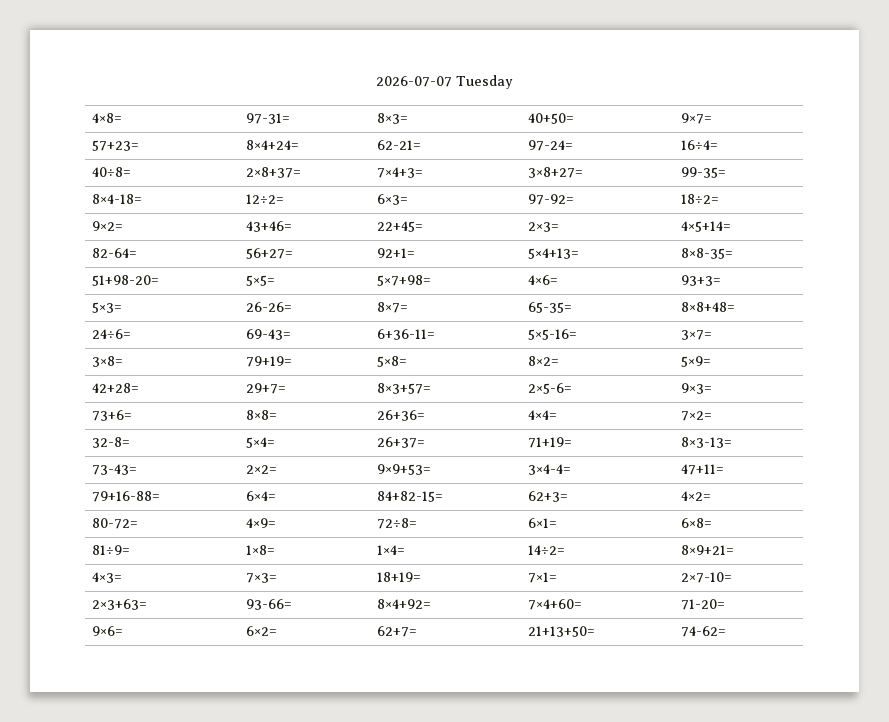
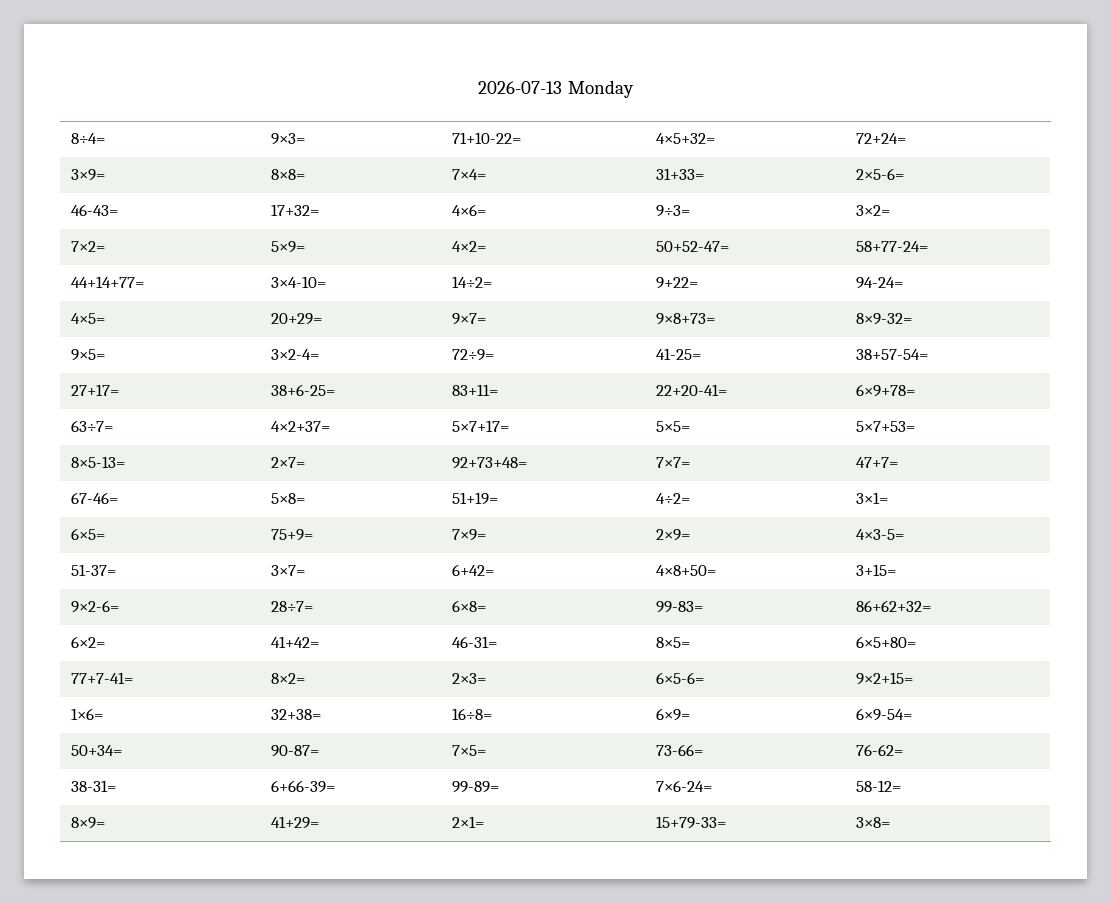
- 2026-07-07 Tuesday
- 4×8= | 97-31= | 8×3= | 40+50= | 9×7=
- 57+23= | 8×4+24= | 62-21= | 97-24= | 16÷4=
- 40÷8= | 2×8+37= | 7×4+3= | 3×8+27= | 99-35=
- 8×4-18= | 12÷2= | 6×3= | 97-92= | 18÷2=
- 9×2= | 43+46= | 22+45= | 2×3= | 4×5+14=
- 82-64= | 56+27= | 92+1= | 5×4+13= | 8×8-35=
- 51+98-20= | 5×5= | 5×7+98= | 4×6= | 93+3=
- 5×3= | 26-26= | 8×7= | 65-35= | 8×8+48=
- 24÷6= | 69-43= | 6+36-11= | 5×5-16= | 3×7=
- 3×8= | 79+19= | 5×8= | 8×2= | 5×9=
- 42+28= | 29+7= | 8×3+57= | 2×5-6= | 9×3=
- 73+6= | 8×8= | 26+36= | 4×4= | 7×2=
- 32-8= | 5×4= | 26+37= | 71+19= | 8×3-13=
- 73-43= | 2×2= | 9×9+53= | 3×4-4= | 47+11=
- 79+16-88= | 6×4= | 84+82-15= | 62+3= | 4×2=
- 80-72= | 4×9= | 72÷8= | 6×1= | 6×8=
- 81÷9= | 1×8= | 1×4= | 14÷2= | 8×9+21=
- 4×3= | 7×3= | 18+19= | 7×1= | 2×7-10=
- 2×3+63= | 93-66= | 8×4+92= | 7×4+60= | 71-20=
- 9×6= | 6×2= | 62+7= | 21+13+50= | 74-62=
+ 2026-07-13 Monday
+ 8÷4= | 9×3= | 71+10-22= | 4×5+32= | 72+24=
+ 3×9= | 8×8= | 7×4= | 31+33= | 2×5-6=
+ 46-43= | 17+32= | 4×6= | 9÷3= | 3×2=
+ 7×2= | 5×9= | 4×2= | 50+52-47= | 58+77-24=
+ 44+14+77= | 3×4-10= | 14÷2= | 9+22= | 94-24=
+ 4×5= | 20+29= | 9×7= | 9×8+73= | 8×9-32=
+ 9×5= | 3×2-4= | 72÷9= | 41-25= | 38+57-54=
+ 27+17= | 38+6-25= | 83+11= | 22+20-41= | 6×9+78=
+ 63÷7= | 4×2+37= | 5×7+17= | 5×5= | 5×7+53=
+ 8×5-13= | 2×7= | 92+73+48= | 7×7= | 47+7=
+ 67-46= | 5×8= | 51+19= | 4÷2= | 3×1=
+ 6×5= | 75+9= | 7×9= | 2×9= | 4×3-5=
+ 51-37= | 3×7= | 6+42= | 4×8+50= | 3+15=
+ 9×2-6= | 28÷7= | 6×8= | 99-83= | 86+62+32=
+ 6×2= | 41+42= | 46-31= | 8×5= | 6×5+80=
+ 77+7-41= | 8×2= | 2×3= | 6×5-6= | 9×2+15=
+ 1×6= | 32+38= | 16÷8= | 6×9= | 6×9-54=
+ 50+34= | 90-87= | 7×5= | 73-66= | 76-62=
+ 38-31= | 6+66-39= | 99-89= | 7×6-24= | 58-12=
+ 8×9= | 41+29= | 2×1= | 15+79-33= | 3×8=

